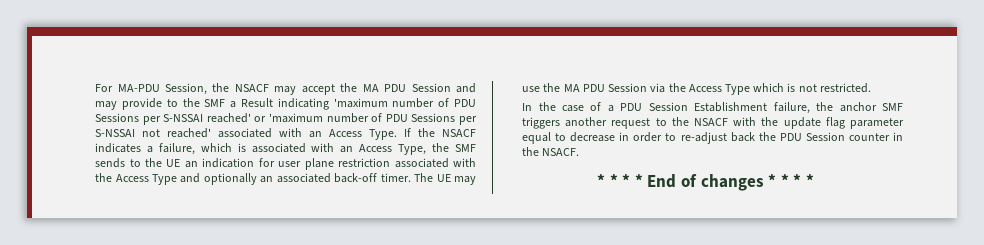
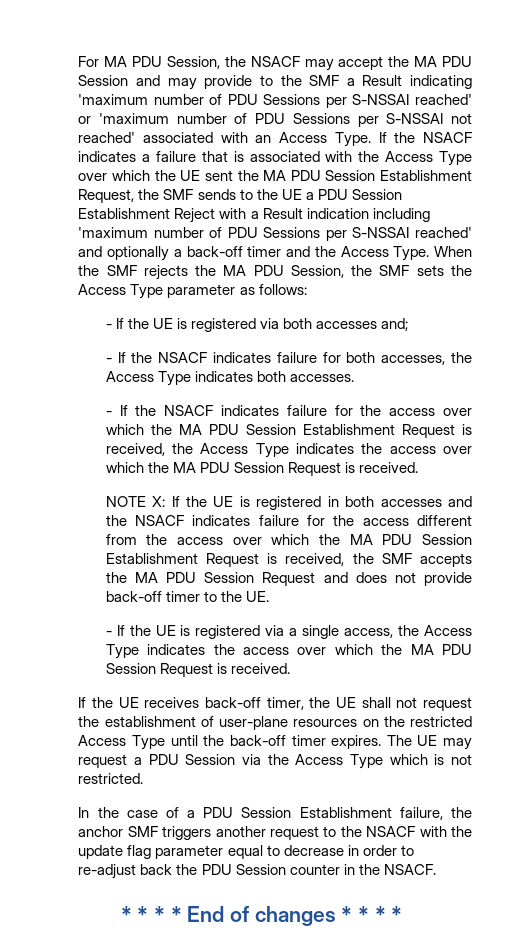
- For MA-PDU Session, the NSACF may accept the MA PDU Session and may provide to the SMF a Result indicating 'maximum number of PDU Sessions per S-NSSAI reached' or 'maximum number of PDU Sessions per S-NSSAI not reached' associated with an Access Type.
+ For MA PDU Session, the NSACF may accept the MA PDU Session and may provide to the SMF a Result indicating 'maximum number of PDU Sessions per S-NSSAI reached' or 'maximum number of PDU Sessions per S-NSSAI not reached' associated with an Access Type.
- If the NSACF indicates a failure, which is associated with an Access Type, the SMF sends to the UE an indication for user plane restriction associated with the Access Type and optionally an associated back-off timer. The UE may use the MA PDU Session via the Access Type which is not restricted.
+ If the NSACF indicates a failure that is associated with the Access Type over which the UE sent the MA PDU Session Establishment Request, the SMF sends to the UE a PDU Session Establishment Reject with a Result indication including 'maximum number of PDU Sessions per S-NSSAI reached' and optionally a back-off timer and the Access Type. When the SMF rejects the MA PDU Session, the SMF sets the Access Type parameter as follows:
+ - If the UE is registered via both accesses and;
+ - If the NSACF indicates failure for both accesses, the Access Type indicates both accesses.
+ - If the NSACF indicates failure for the access over which the MA PDU Session Establishment Request is received, the Access Type indicates the access over which the MA PDU Session Request is received.
+ NOTE X: If the UE is registered in both accesses and the NSACF indicates failure for the access different from the access over which the MA PDU Session Establishment Request is received, the SMF accepts the MA PDU Session Request and does not provide back-off timer to the UE.
+ - If the UE is registered via a single access, the Access Type indicates the access over which the MA PDU Session Request is received.
+ If the UE receives back-off timer, the UE shall not request the establishment of user-plane resources on the restricted Access Type until the back-off timer expires. The UE may request a PDU Session via the Access Type which is not restricted.

